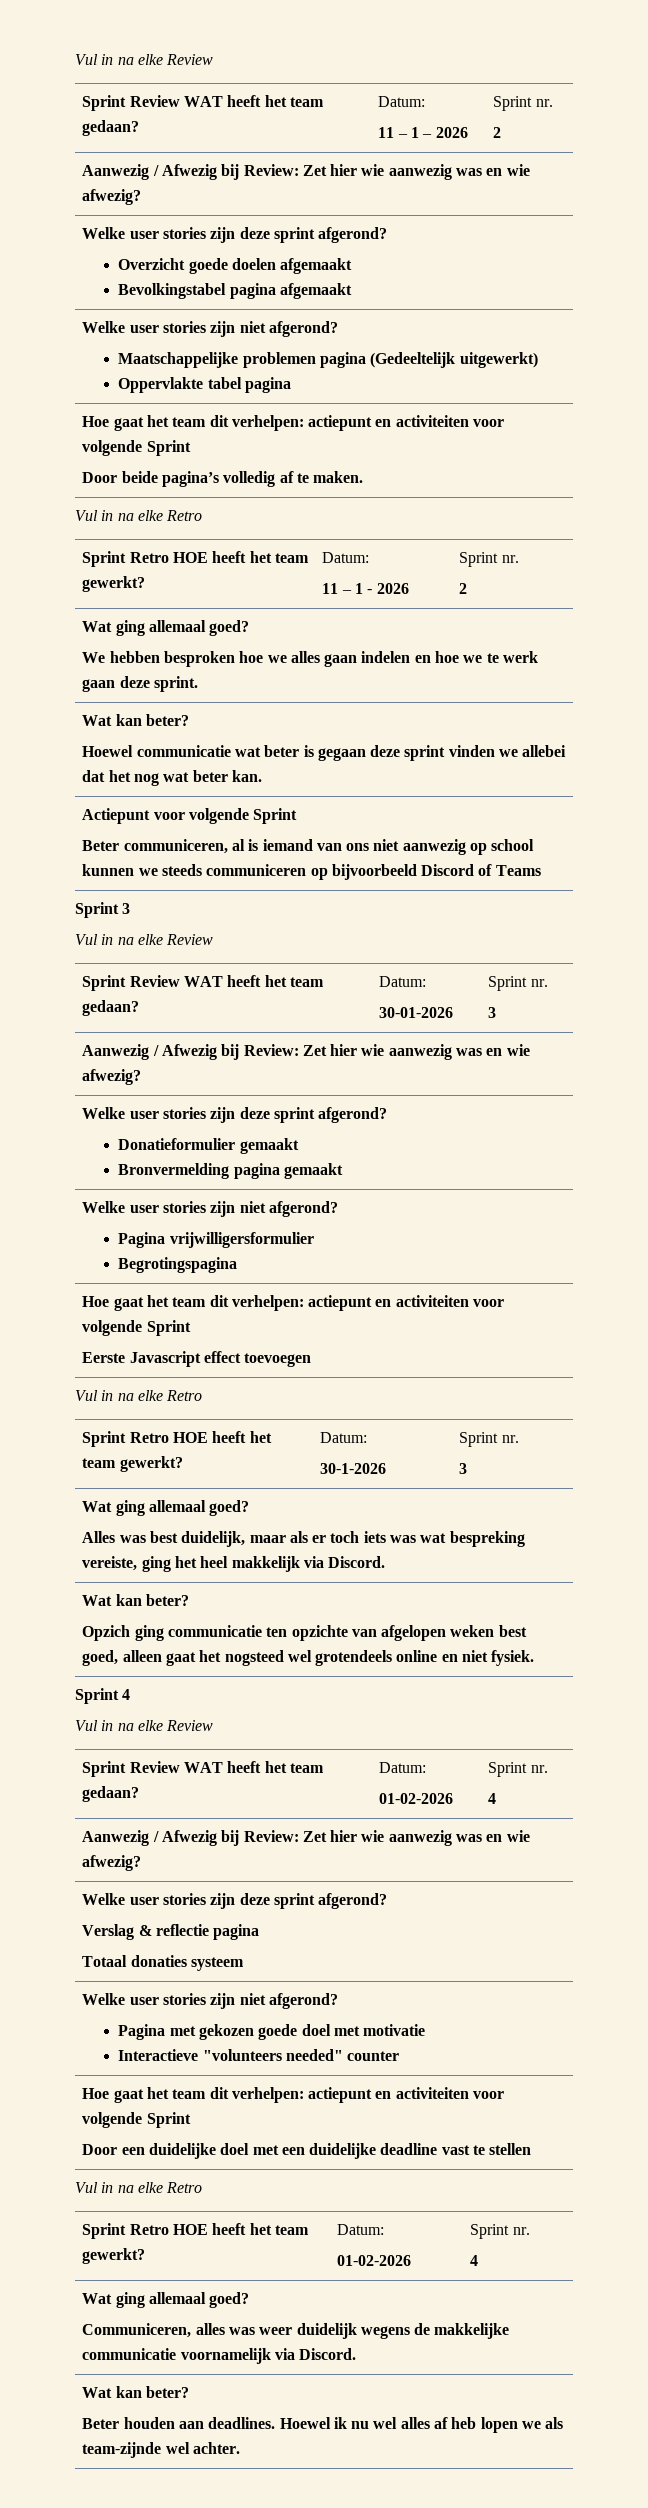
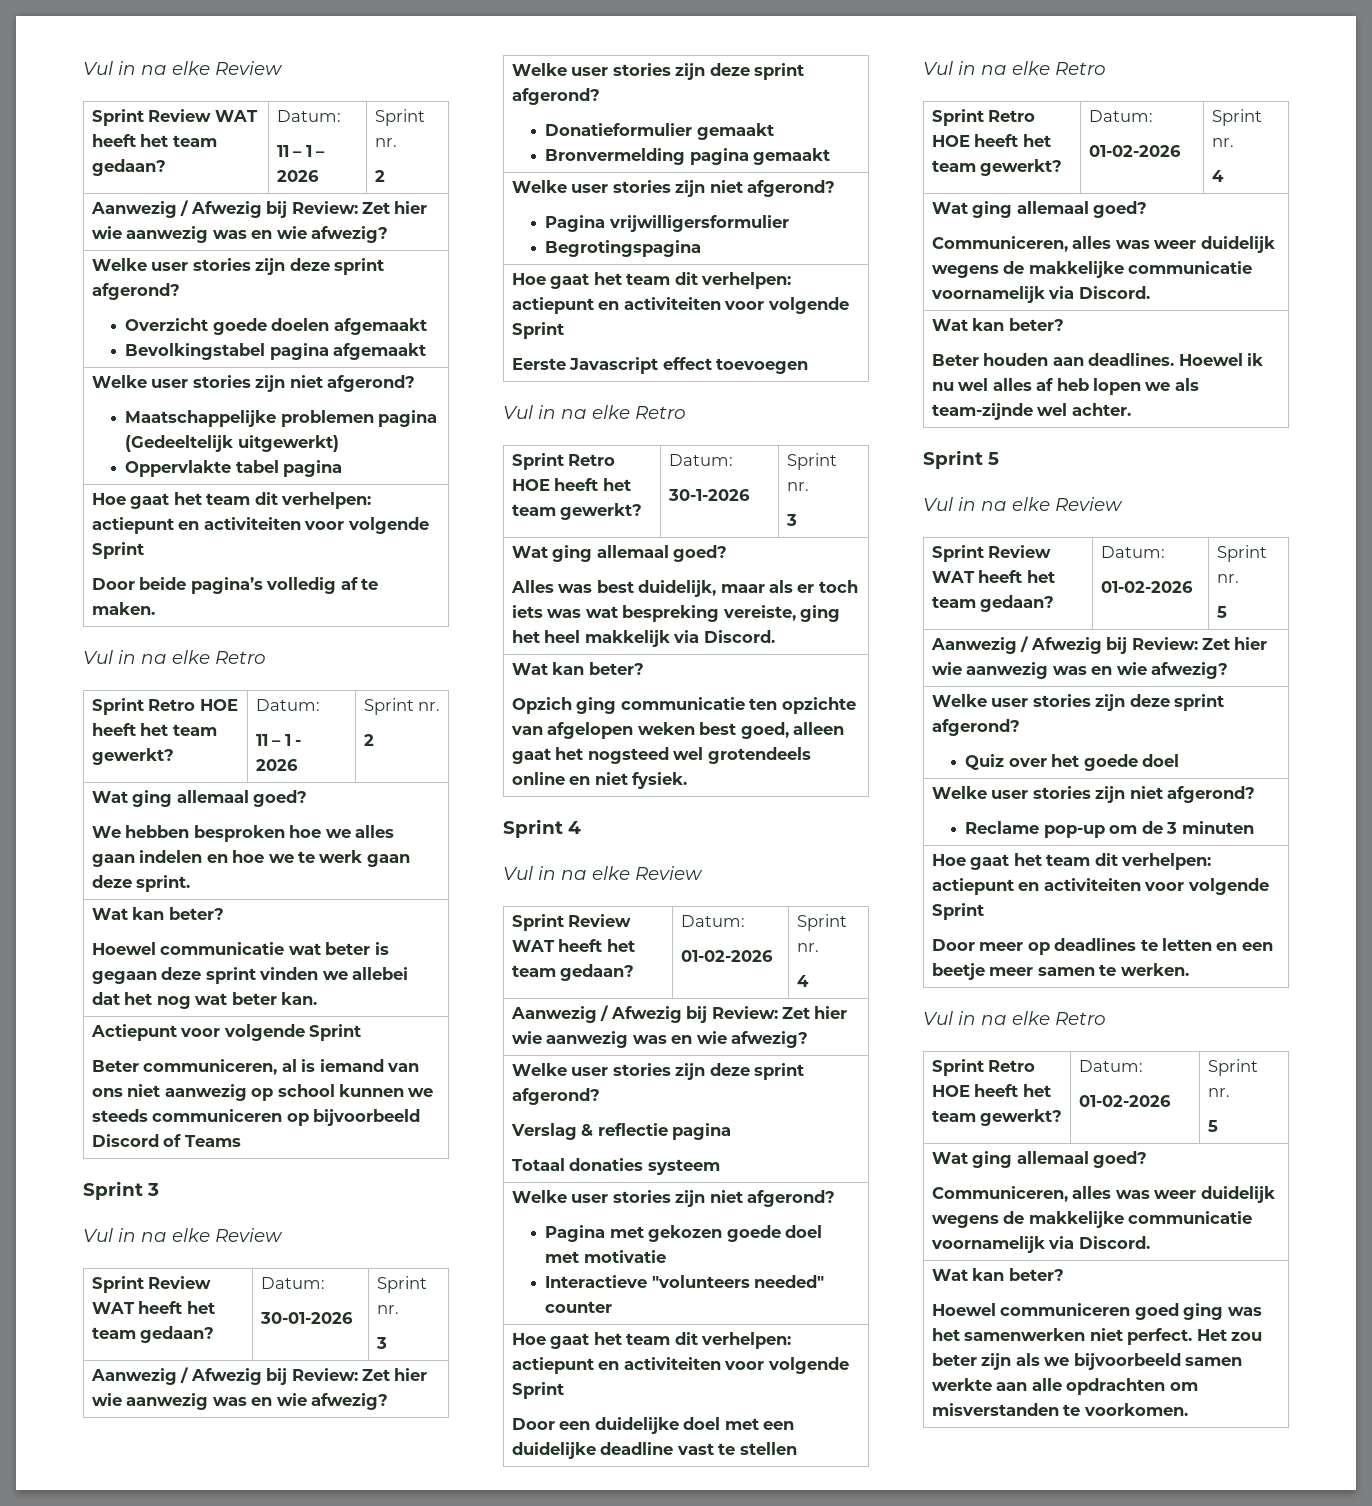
+ Sprint 5
+ Vul in na elke Review
+ Sprint Review WAT heeft het team gedaan? | Datum:
+ 01-02-2026 | Sprint nr.
+ 5
+ Aanwezig / Afwezig bij Review: Zet hier wie aanwezig was en wie afwezig?
+ Welke user stories zijn deze sprint afgerond?
+ Quiz over het goede doel
+ Welke user stories zijn niet afgerond?
+ Reclame pop-up om de 3 minuten
+ Hoe gaat het team dit verhelpen: actiepunt en activiteiten voor volgende Sprint
+ Door meer op deadlines te letten en een beetje meer samen te werken.
+ Vul in na elke Retro
+ Sprint Retro HOE heeft het team gewerkt? | Datum:
+ 01-02-2026 | Sprint nr.
+ 5
+ Wat ging allemaal goed?
+ Communiceren, alles was weer duidelijk wegens de makkelijke communicatie voornamelijk via Discord.
+ Wat kan beter?
+ Hoewel communiceren goed ging was het samenwerken niet perfect. Het zou beter zijn als we bijvoorbeeld samen werkte aan alle opdrachten om misverstanden te voorkomen.

